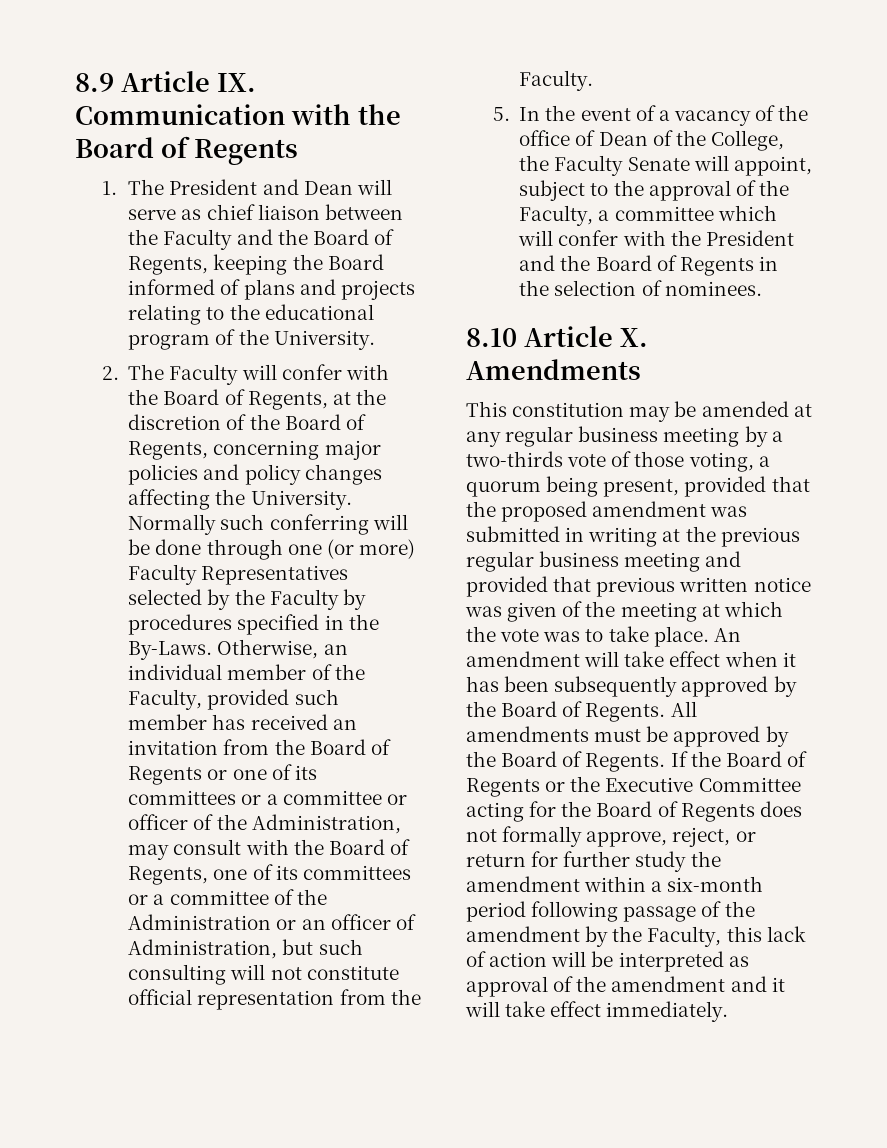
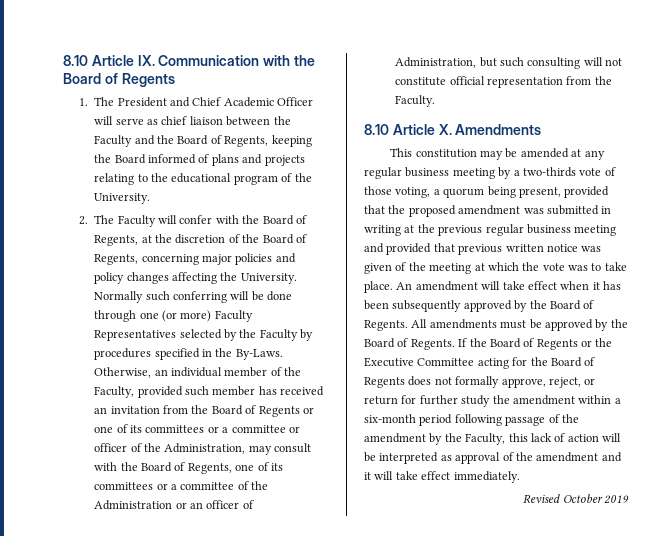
- 8.9 Article IX. Communication with the Board of Regents
+ 8.10 Article IX. Communication with the Board of Regents
- 1. The President and Dean will serve as chief liaison between the Faculty and the Board of Regents, keeping the Board informed of plans and projects relating to the educational program of the University.
+ 1. The President and Chief Academic Officer will serve as chief liaison between the Faculty and the Board of Regents, keeping the Board informed of plans and projects relating to the educational program of the University.
- 5. In the event of a vacancy of the office of Dean of the College, the Faculty Senate will appoint, subject to the approval of the Faculty, a committee which will confer with the President and the Board of Regents in the selection of nominees.
+ Revised October 2019

